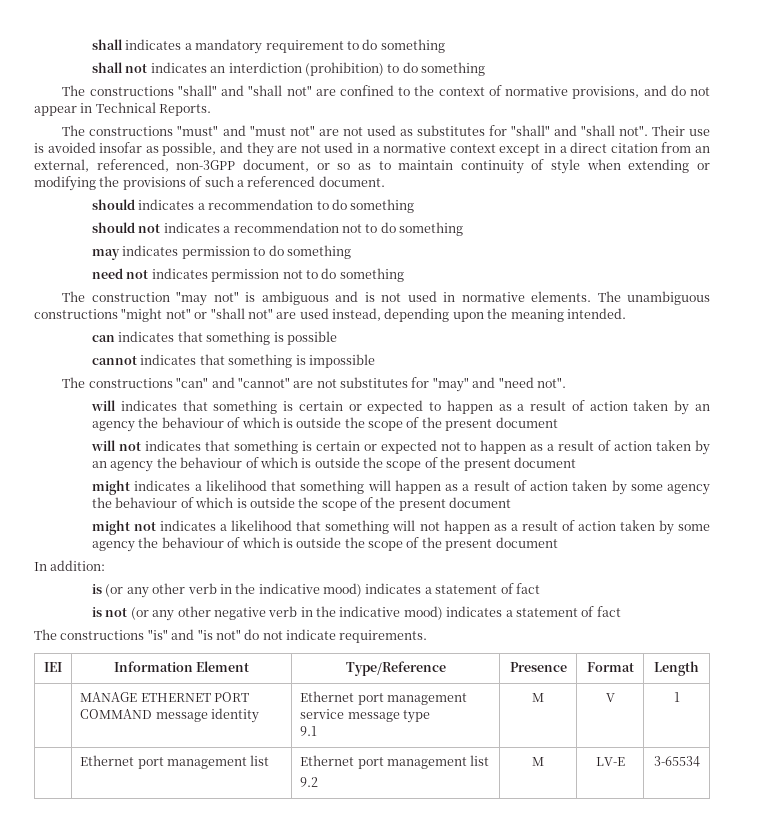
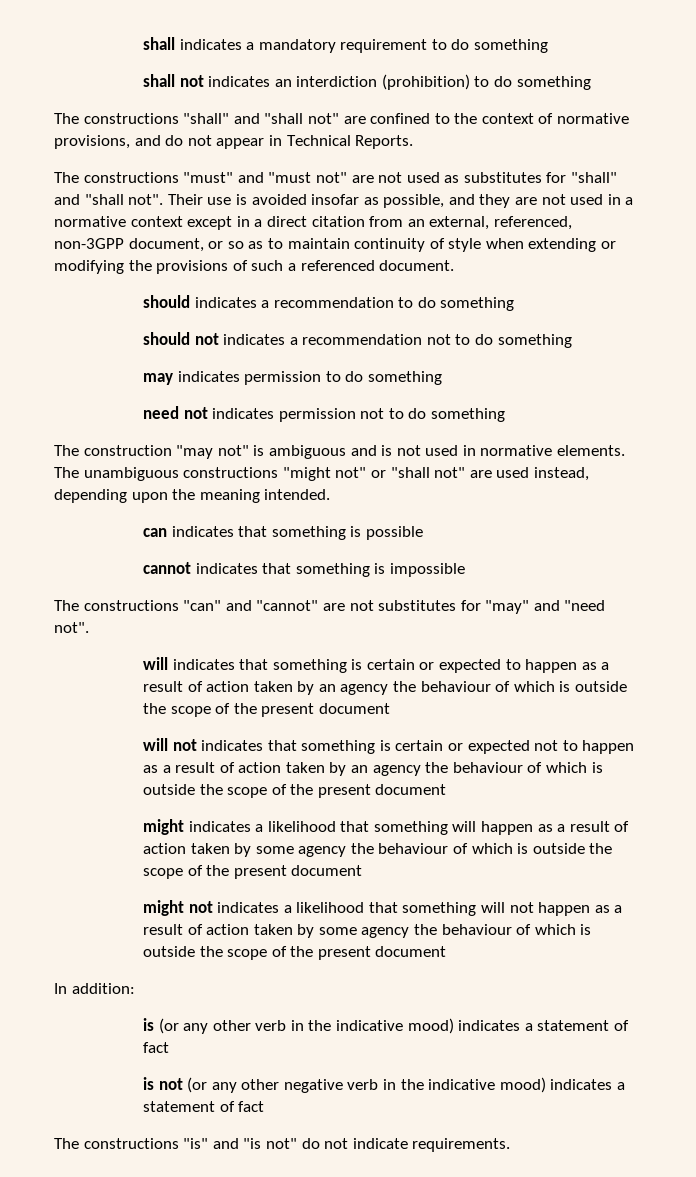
- IEI | Information Element | Type/Reference | Presence | Format | Length
- | MANAGE ETHERNET PORT COMMAND message identity | Ethernet port management service message type
- 9.1 | M | V | 1
- | Ethernet port management list | Ethernet port management list
- 9.2 | M | LV-E | 3-65534

